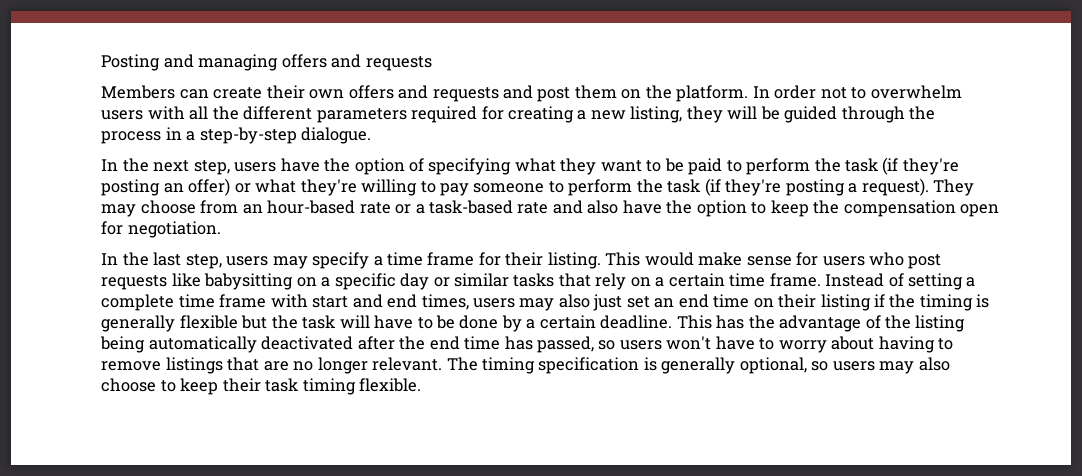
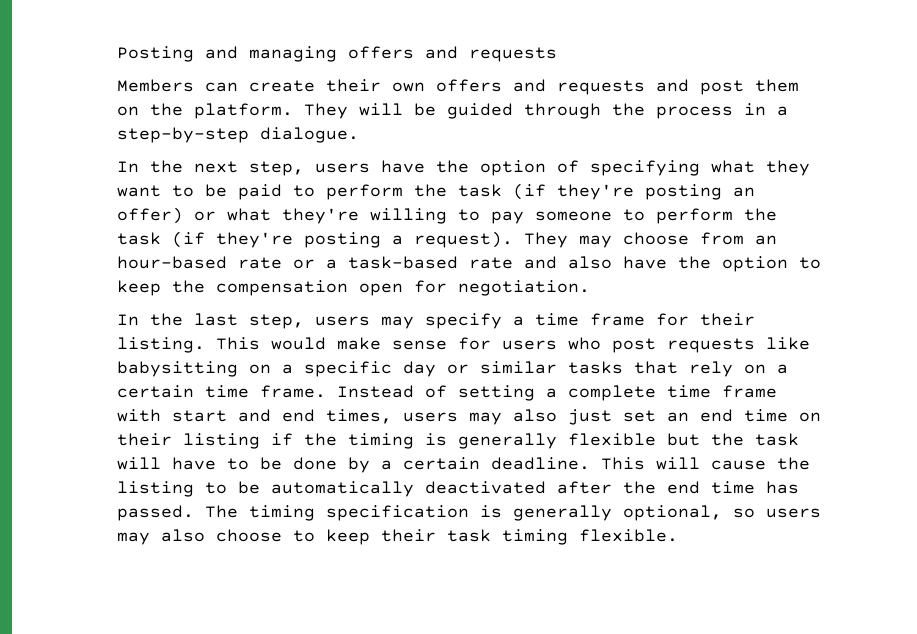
- In order not to overwhelm users with all the different parameters required for creating a new listing, they will be guided through the process in a step-by-step dialogue.
+ They will be guided through the process in a step-by-step dialogue.
- This has the advantage of the listing being automatically deactivated after the end time has passed, so users won't have to worry about having to remove listings that are no longer relevant.
+ This will cause the listing to be automatically deactivated after the end time has passed.

